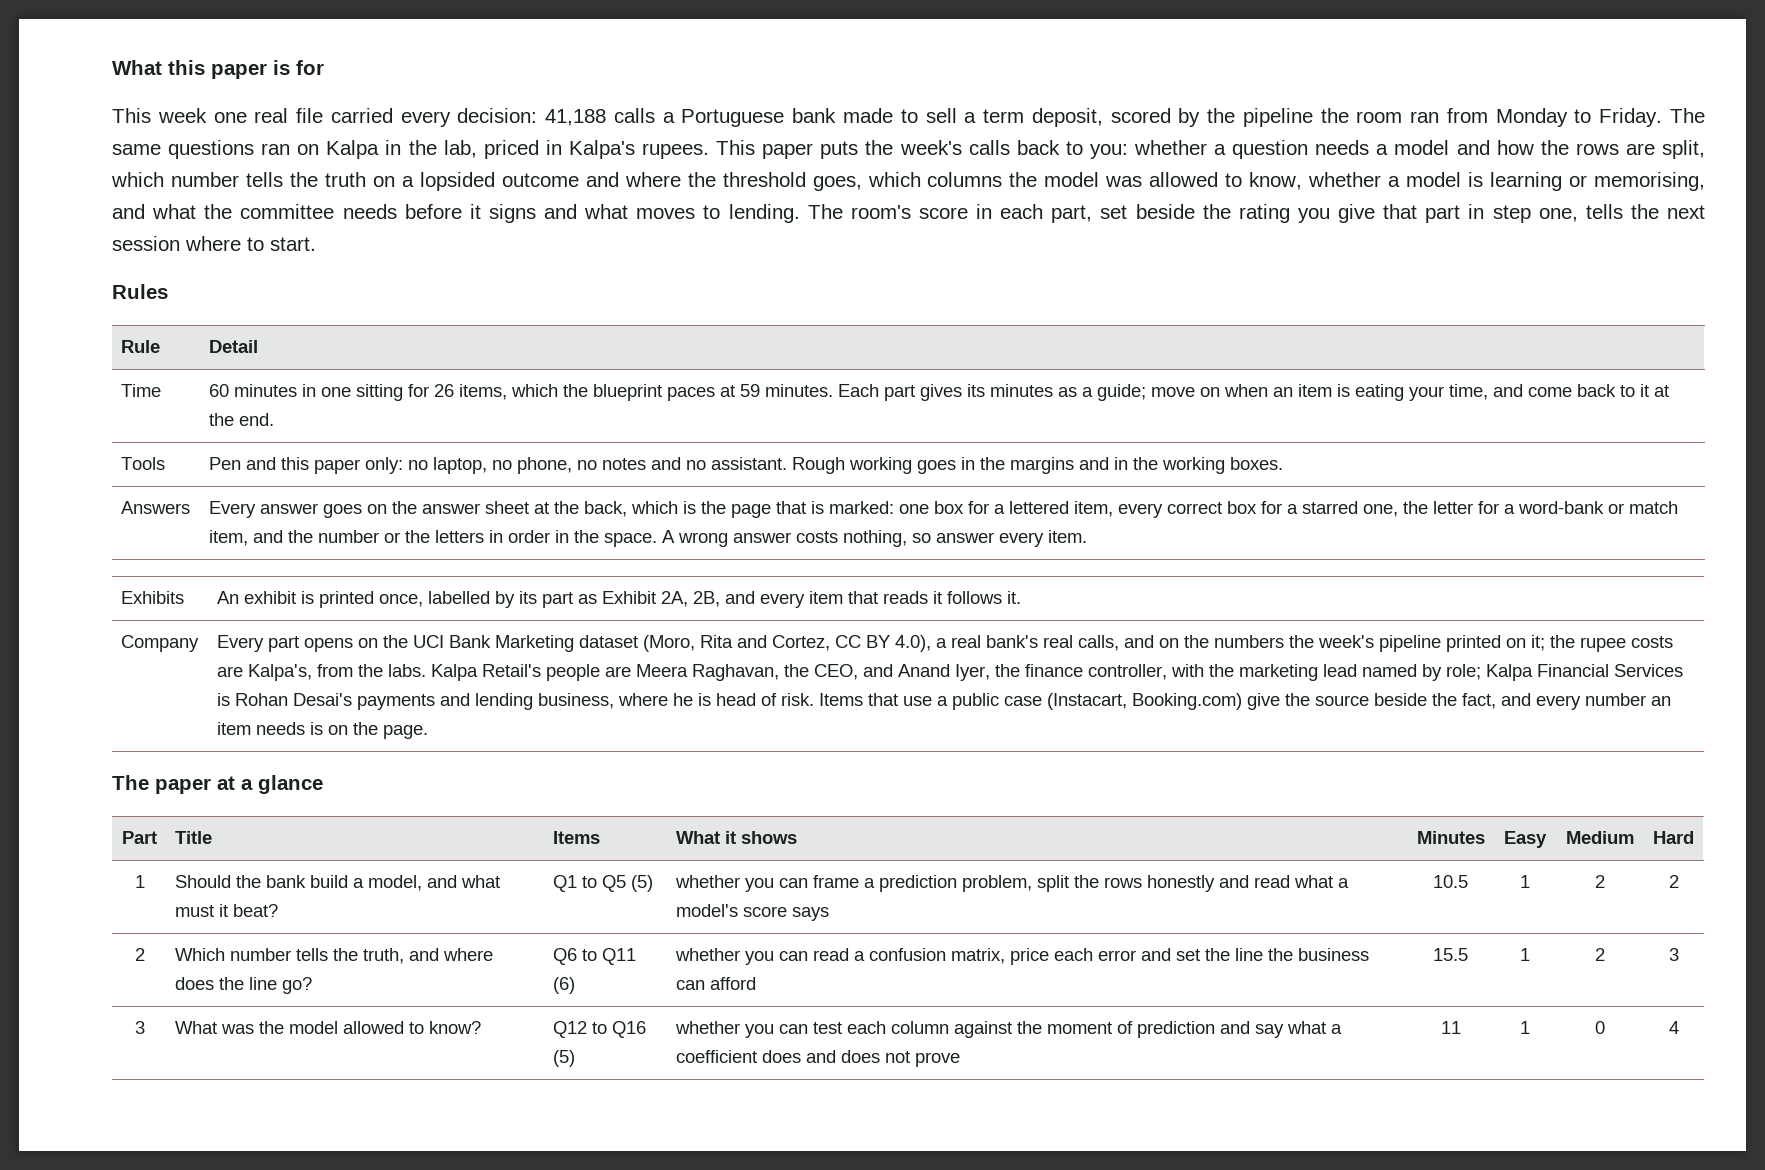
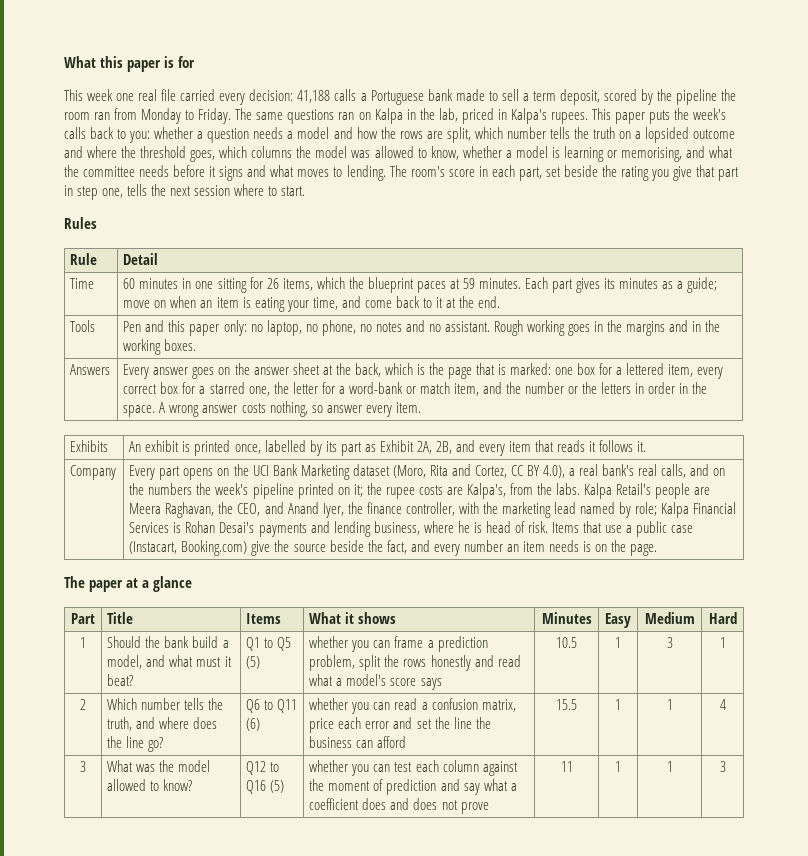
- 1 | Should the bank build a model, and what must it beat? | Q1 to Q5 (5) | whether you can frame a prediction problem, split the rows honestly and read what a model's score says | 10.5 | 1 | 2 | 2
+ 1 | Should the bank build a model, and what must it beat? | Q1 to Q5 (5) | whether you can frame a prediction problem, split the rows honestly and read what a model's score says | 10.5 | 1 | 3 | 1
- 2 | Which number tells the truth, and where does the line go? | Q6 to Q11 (6) | whether you can read a confusion matrix, price each error and set the line the business can afford | 15.5 | 1 | 2 | 3
+ 2 | Which number tells the truth, and where does the line go? | Q6 to Q11 (6) | whether you can read a confusion matrix, price each error and set the line the business can afford | 15.5 | 1 | 1 | 4
- 3 | What was the model allowed to know? | Q12 to Q16 (5) | whether you can test each column against the moment of prediction and say what a coefficient does and does not prove | 11 | 1 | 0 | 4
+ 3 | What was the model allowed to know? | Q12 to Q16 (5) | whether you can test each column against the moment of prediction and say what a coefficient does and does not prove | 11 | 1 | 1 | 3

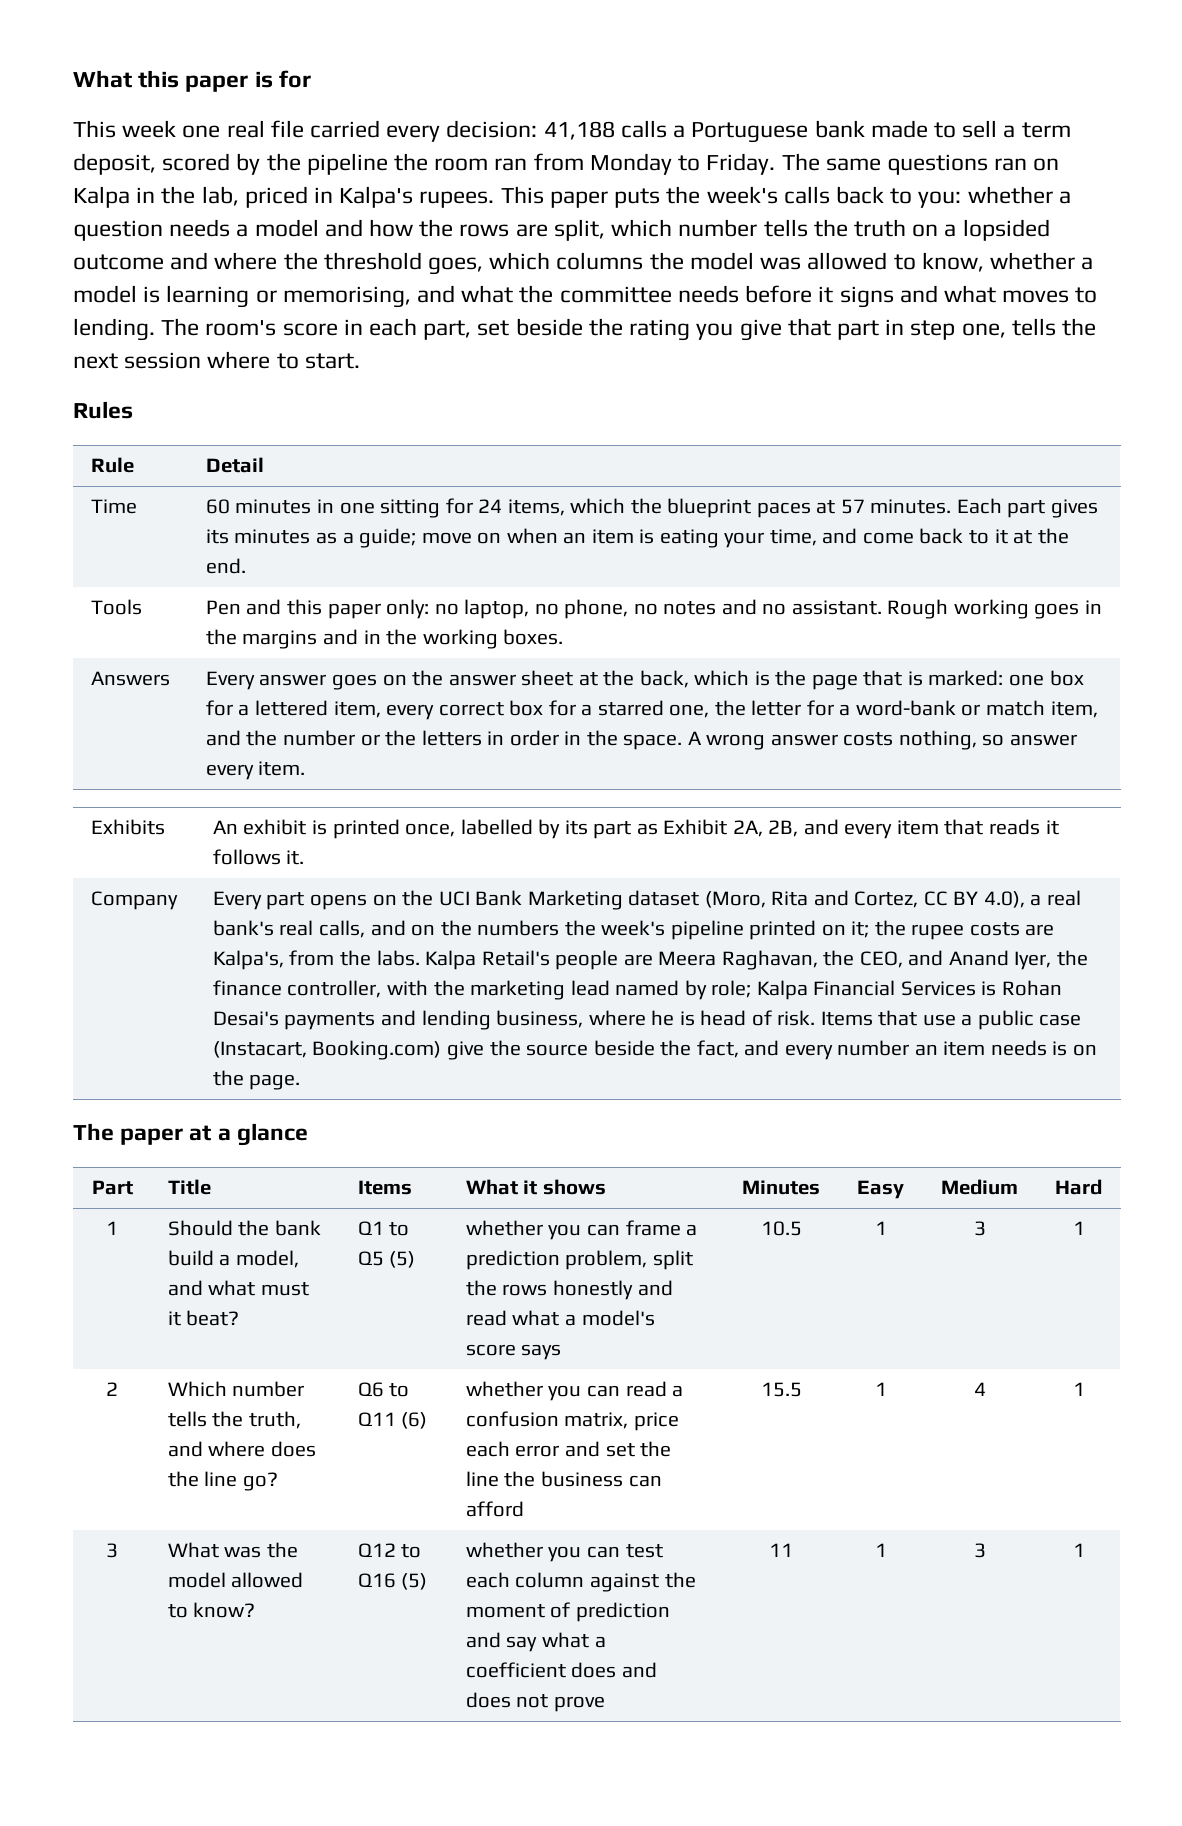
- 60 minutes in one sitting for 26 items, which the blueprint paces at 59 minutes.
+ 60 minutes in one sitting for 24 items, which the blueprint paces at 57 minutes.
- 2 | Which number tells the truth, and where does the line go? | Q6 to Q11 (6) | whether you can read a confusion matrix, price each error and set the line the business can afford | 15.5 | 1 | 1 | 4
+ 2 | Which number tells the truth, and where does the line go? | Q6 to Q11 (6) | whether you can read a confusion matrix, price each error and set the line the business can afford | 15.5 | 1 | 4 | 1
- 3 | What was the model allowed to know? | Q12 to Q16 (5) | whether you can test each column against the moment of prediction and say what a coefficient does and does not prove | 11 | 1 | 1 | 3
+ 3 | What was the model allowed to know? | Q12 to Q16 (5) | whether you can test each column against the moment of prediction and say what a coefficient does and does not prove | 11 | 1 | 3 | 1

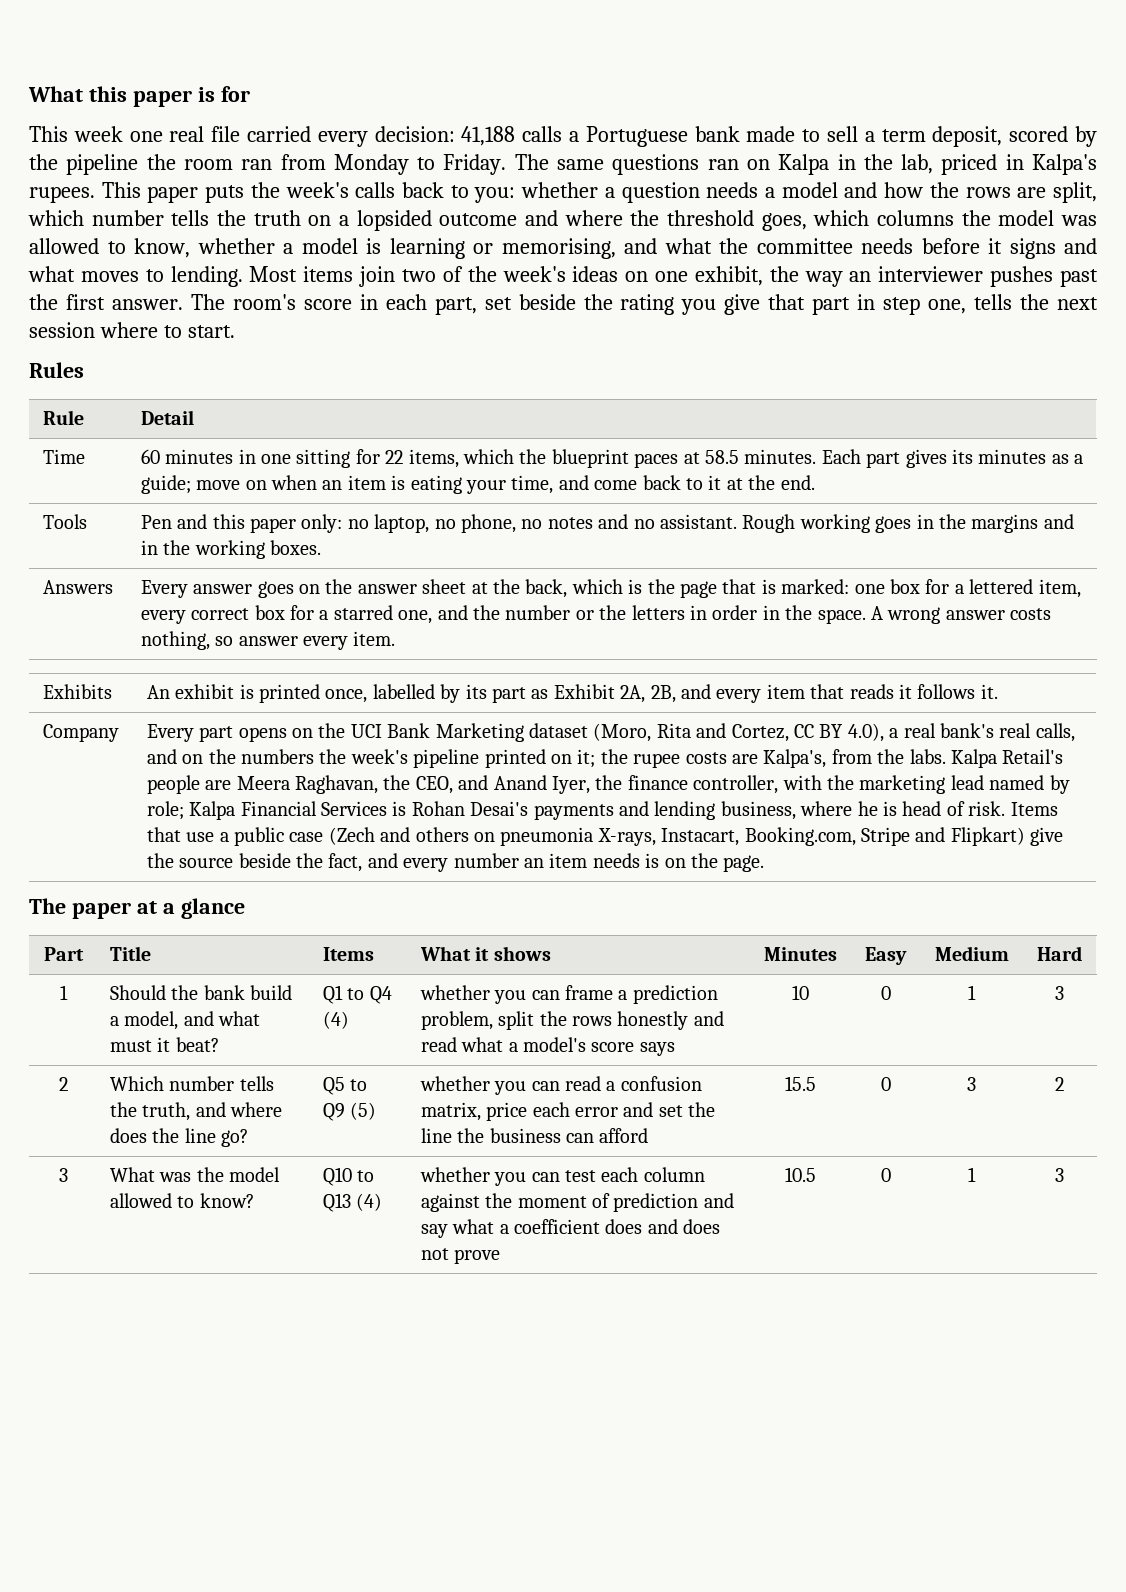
+ Most items join two of the week's ideas on one exhibit, the way an interviewer pushes past the first answer.
- 60 minutes in one sitting for 24 items, which the blueprint paces at 57 minutes.
+ 60 minutes in one sitting for 22 items, which the blueprint paces at 58.5 minutes.
- Every answer goes on the answer sheet at the back, which is the page that is marked: one box for a lettered item, every correct box for a starred one, the letter for a word-bank or match item, and the number or the letters in order in the space.
+ Every answer goes on the answer sheet at the back, which is the page that is marked: one box for a lettered item, every correct box for a starred one, and the number or the letters in order in the space.
- Items that use a public case (Instacart, Booking.com) give the source beside the fact, and every number an item needs is on the page.
+ Items that use a public case (Zech and others on pneumonia X-rays, Instacart, Booking.com, Stripe and Flipkart) give the source beside the fact, and every number an item needs is on the page.
- 1 | Should the bank build a model, and what must it beat? | Q1 to Q5 (5) | whether you can frame a prediction problem, split the rows honestly and read what a model's score says | 10.5 | 1 | 3 | 1
+ 1 | Should the bank build a model, and what must it beat? | Q1 to Q4 (4) | whether you can frame a prediction problem, split the rows honestly and read what a model's score says | 10 | 0 | 1 | 3
- 2 | Which number tells the truth, and where does the line go? | Q6 to Q11 (6) | whether you can read a confusion matrix, price each error and set the line the business can afford | 15.5 | 1 | 4 | 1
+ 2 | Which number tells the truth, and where does the line go? | Q5 to Q9 (5) | whether you can read a confusion matrix, price each error and set the line the business can afford | 15.5 | 0 | 3 | 2
- 3 | What was the model allowed to know? | Q12 to Q16 (5) | whether you can test each column against the moment of prediction and say what a coefficient does and does not prove | 11 | 1 | 3 | 1
+ 3 | What was the model allowed to know? | Q10 to Q13 (4) | whether you can test each column against the moment of prediction and say what a coefficient does and does not prove | 10.5 | 0 | 1 | 3

